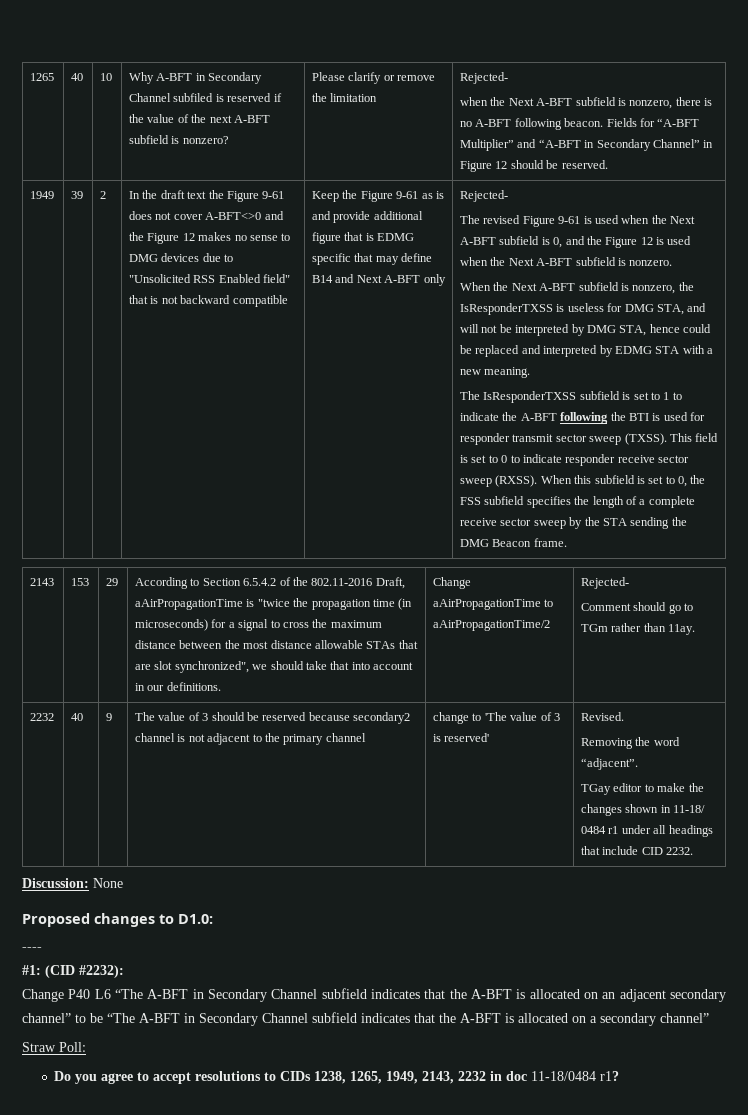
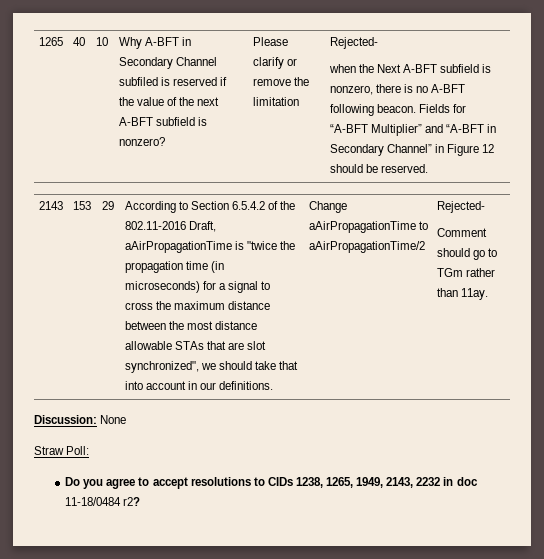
- 1949 | 39 | 2 | In the draft text the Figure 9-61 does not cover A-BFT<>0 and the Figure 12 makes no sense to DMG devices due to "Unsolicited RSS Enabled field" that is not backward compatible | Keep the Figure 9-61 as is and provide additional figure that is EDMG specific that may define B14 and Next A-BFT only | Rejected-
- The revised Figure 9-61 is used when the Next A-BFT subfield is 0, and the Figure 12 is used when the Next A-BFT subfield is nonzero.
- When the Next A-BFT subfield is nonzero, the IsResponderTXSS is useless for DMG STA, and will not be interpreted by DMG STA, hence could be replaced and interpreted by EDMG STA with a new meaning.
- The IsResponderTXSS subfield is set to 1 to indicate the A-BFT following the BTI is used for responder transmit sector sweep (TXSS). This field is set to 0 to indicate responder receive sector sweep (RXSS). When this subfield is set to 0, the FSS subfield specifies the length of a complete receive sector sweep by the STA sending the DMG Beacon frame.
- 2232 | 40 | 9 | The value of 3 should be reserved because secondary2 channel is not adjacent to the primary channel | change to 'The value of 3 is reserved' | Revised.
- Removing the word “adjacent”.
- TGay editor to make the changes shown in 11-18/ 0484 r1 under all headings that include CID 2232.
  Discussion: None
- Proposed changes to D1.0:
- ----
- #1: (CID #2232):
- Change P40 L6 “The A-BFT in Secondary Channel subfield indicates that the A-BFT is allocated on an adjacent secondary channel” to be “The A-BFT in Secondary Channel subfield indicates that the A-BFT is allocated on a secondary channel”
- Do you agree to accept resolutions to CIDs 1238, 1265, 1949, 2143, 2232 in doc 11-18/0484 r1?
+ Do you agree to accept resolutions to CIDs 1238, 1265, 1949, 2143, 2232 in doc 11-18/0484 r2?

